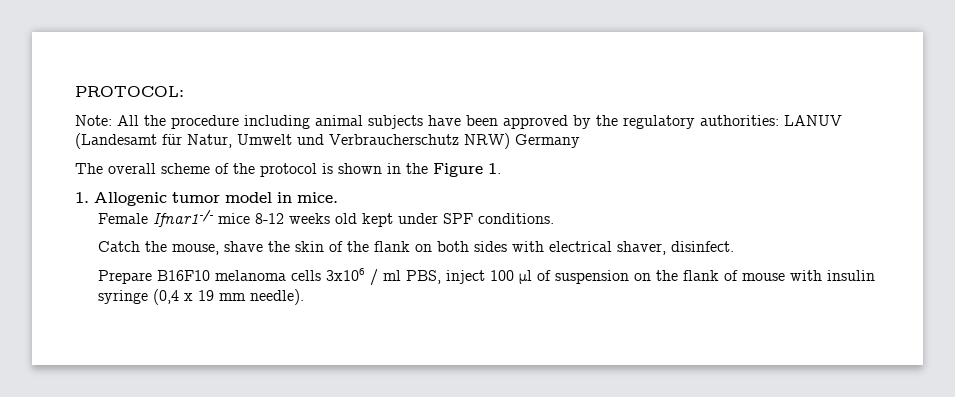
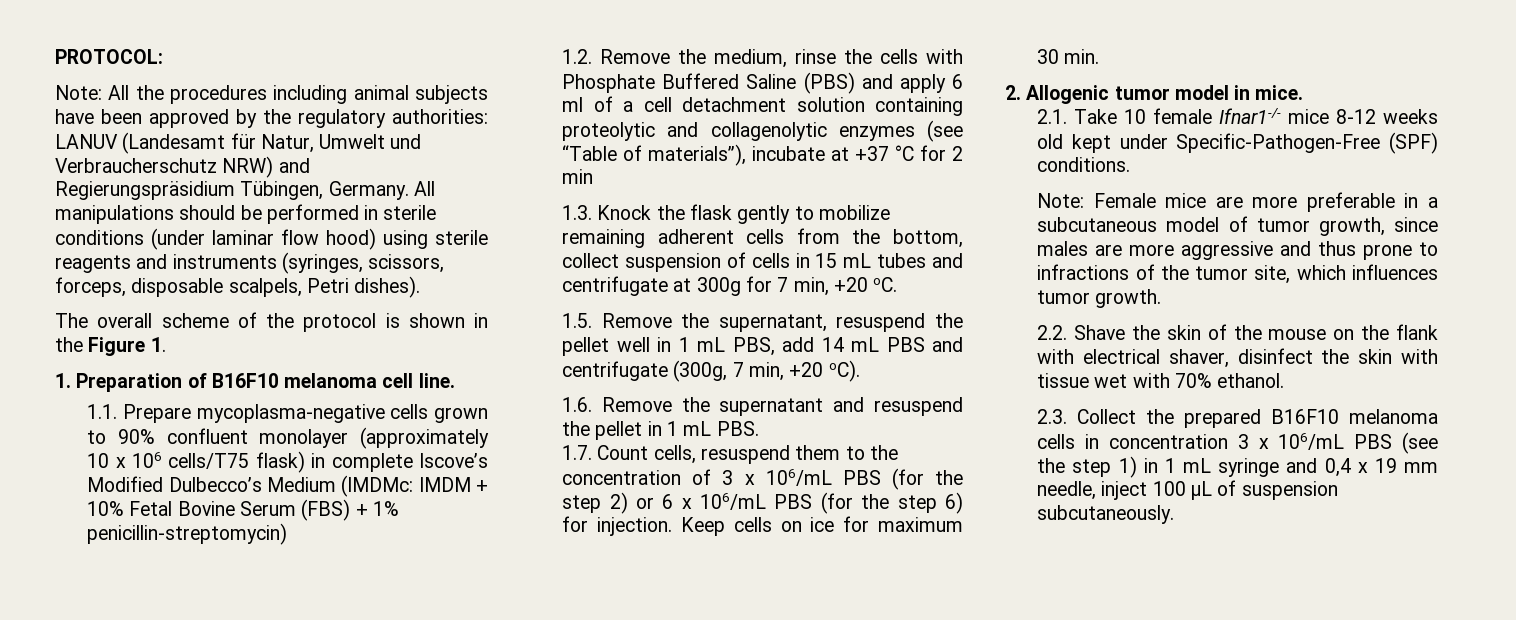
- Note: All the procedure including animal subjects have been approved by the regulatory authorities: LANUV (Landesamt für Natur, Umwelt und Verbraucherschutz NRW) Germany
+ Note: All the procedures including animal subjects have been approved by the regulatory authorities: LANUV (Landesamt für Natur, Umwelt und Verbraucherschutz NRW) and Regierungspräsidium Tübingen, Germany. All manipulations should be performed in sterile conditions (under laminar flow hood) using sterile reagents and instruments (syringes, scissors, forceps, disposable scalpels, Petri dishes).
- 1. Allogenic tumor model in mice.
+ 1. Preparation of B16F10 melanoma cell line.
+ 1.1. Prepare mycoplasma-negative cells grown to 90% confluent monolayer (approximately 10 x 106 cells/T75 flask) in complete Iscove’s Modified Dulbecco’s Medium (IMDMc: IMDM + 10% Fetal Bovine Serum (FBS) + 1% penicillin-streptomycin)
+ 1.2. Remove the medium, rinse the cells with Phosphate Buffered Saline (PBS) and apply 6 ml of a cell detachment solution containing proteolytic and collagenolytic enzymes (see “Table of materials”), incubate at +37 °C for 2 min
+ 1.3. Knock the flask gently to mobilize remaining adherent cells from the bottom, collect suspension of cells in 15 mL tubes and centrifugate at 300g for 7 min, +20 oC.
+ 1.5. Remove the supernatant, resuspend the pellet well in 1 mL PBS, add 14 mL PBS and centrifugate (300g, 7 min, +20 oC).
+ 1.6. Remove the supernatant and resuspend the pellet in 1 mL PBS.
+ 1.7. Count cells, resuspend them to the concentration of 3 x 106/mL PBS (for the step 2) or 6 x 106/mL PBS (for the step 6) for injection. Keep cells on ice for maximum 30 min.
+ 2. Allogenic tumor model in mice.
- Female Ifnar1-/- mice 8-12 weeks old kept under SPF conditions.
+ 2.1. Take 10 female Ifnar1-/- mice 8-12 weeks old kept under Specific-Pathogen-Free (SPF) conditions.
- Catch the mouse, shave the skin of the flank on both sides with electrical shaver, disinfect.
- Prepare B16F10 melanoma cells 3x106 / ml PBS, inject 100 μl of suspension on the flank of mouse with insulin syringe (0,4 x 19 mm needle).
+ Note: Female mice are more preferable in a subcutaneous model of tumor growth, since males are more aggressive and thus prone to infractions of the tumor site, which influences tumor growth.
+ 2.2. Shave the skin of the mouse on the flank with electrical shaver, disinfect the skin with tissue wet with 70% ethanol.
+ 2.3. Collect the prepared B16F10 melanoma cells in concentration 3 x 106/mL PBS (see the step 1) in 1 mL syringe and 0,4 x 19 mm needle, inject 100 μL of suspension subcutaneously.

